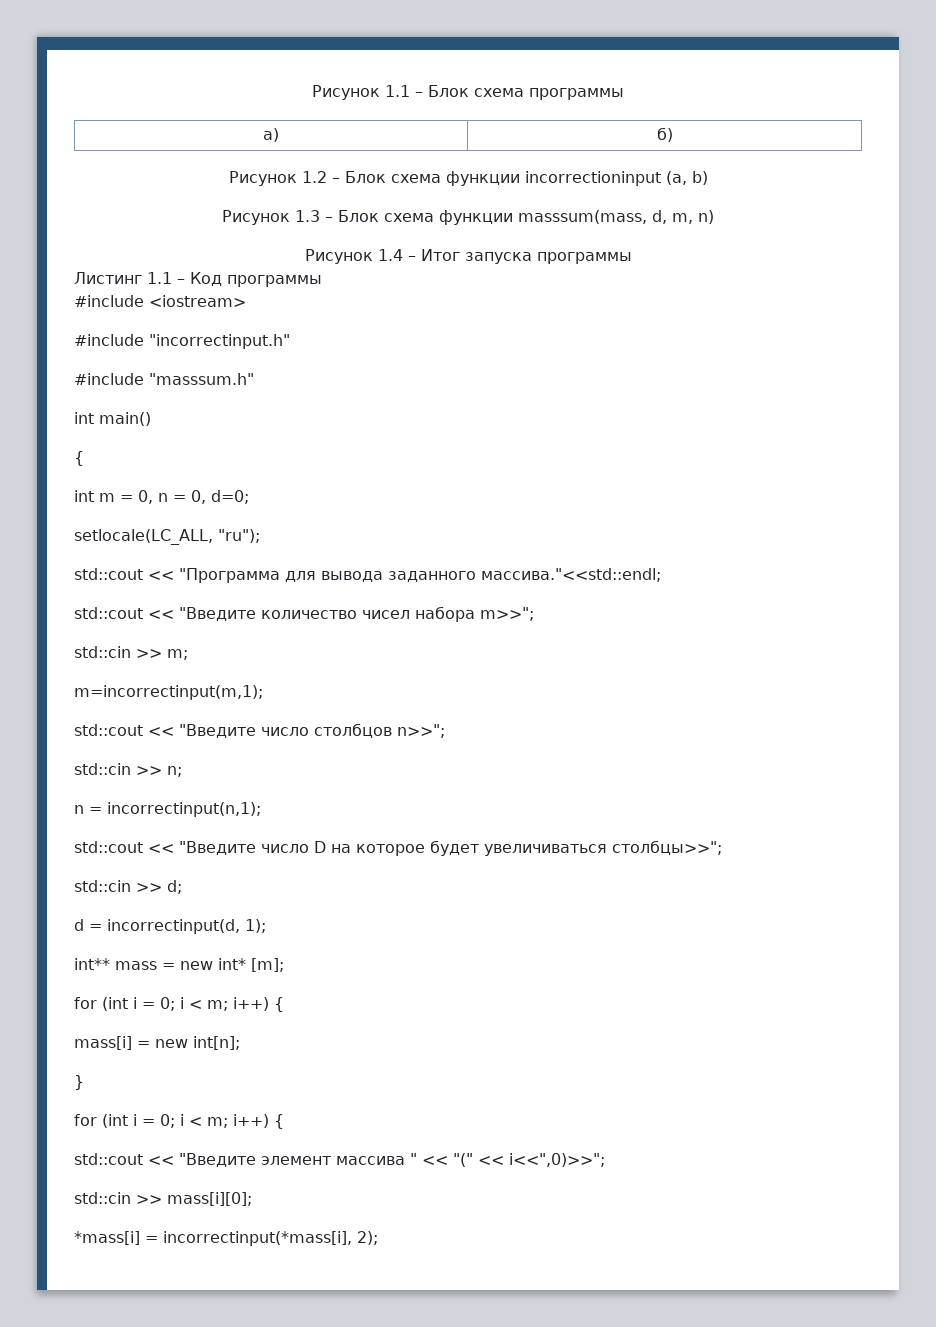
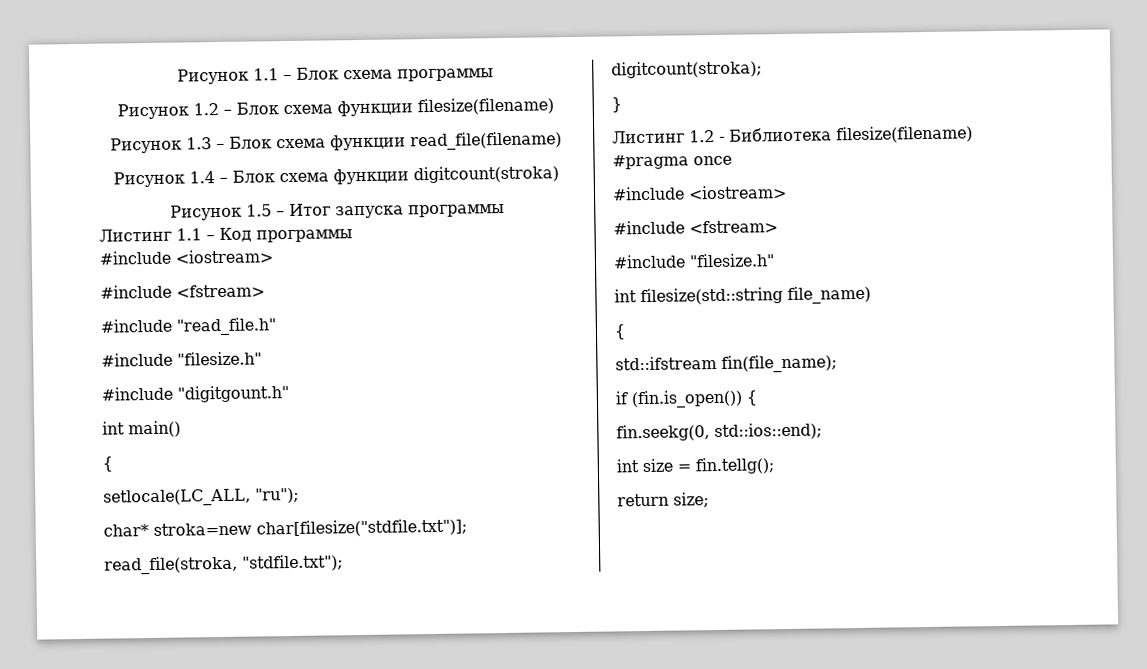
- a) | б)
- Рисунок 1.2 – Блок схема функции incorrectioninput (a, b)
+ Рисунок 1.2 – Блок схема функции filesize(filename)
- Рисунок 1.3 – Блок схема функции masssum(mass, d, m, n)
+ Рисунок 1.3 – Блок схема функции read_file(filename)
- Рисунок 1.4 – Итог запуска программы
+ Рисунок 1.4 – Блок схема функции digitcount(stroka)
+ Рисунок 1.5 – Итог запуска программы
  Листинг 1.1 – Код программы
  #include <iostream>
- #include "incorrectinput.h"
- #include "masssum.h"
+ #include <fstream>
+ #include "read_file.h"
+ #include "filesize.h"
+ #include "digitgount.h"
  int main()
  {
- int m = 0, n = 0, d=0;
  setlocale(LC_ALL, "ru");
- std::cout << "Программа для вывода заданного массива."<<std::endl;
- std::cout << "Введите количество чисел набора m>>";
- std::cin >> m;
- m=incorrectinput(m,1);
- std::cout << "Введите число столбцов n>>";
- std::cin >> n;
- n = incorrectinput(n,1);
- std::cout << "Введите число D на которое будет увеличиваться столбцы>>";
- std::cin >> d;
- d = incorrectinput(d, 1);
- int** mass = new int* [m];
- for (int i = 0; i < m; i++) {
- mass[i] = new int[n];
+ char* stroka=new char[filesize("stdfile.txt")];
+ read_file(stroka, "stdfile.txt");
+ digitcount(stroka);
  }
- for (int i = 0; i < m; i++) {
- std::cout << "Введите элемент массива " << "(" << i<<",0)>>";
- std::cin >> mass[i][0];
- *mass[i] = incorrectinput(*mass[i], 2);
+ Листинг 1.2 - Библиотека filesize(filename)
+ #pragma once
+ #include <iostream>
+ #include <fstream>
+ #include "filesize.h"
+ int filesize(std::string file_name)
+ {
+ std::ifstream fin(file_name);
+ if (fin.is_open()) {
+ fin.seekg(0, std::ios::end);
+ int size = fin.tellg();
+ return size;

